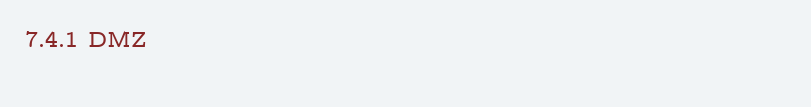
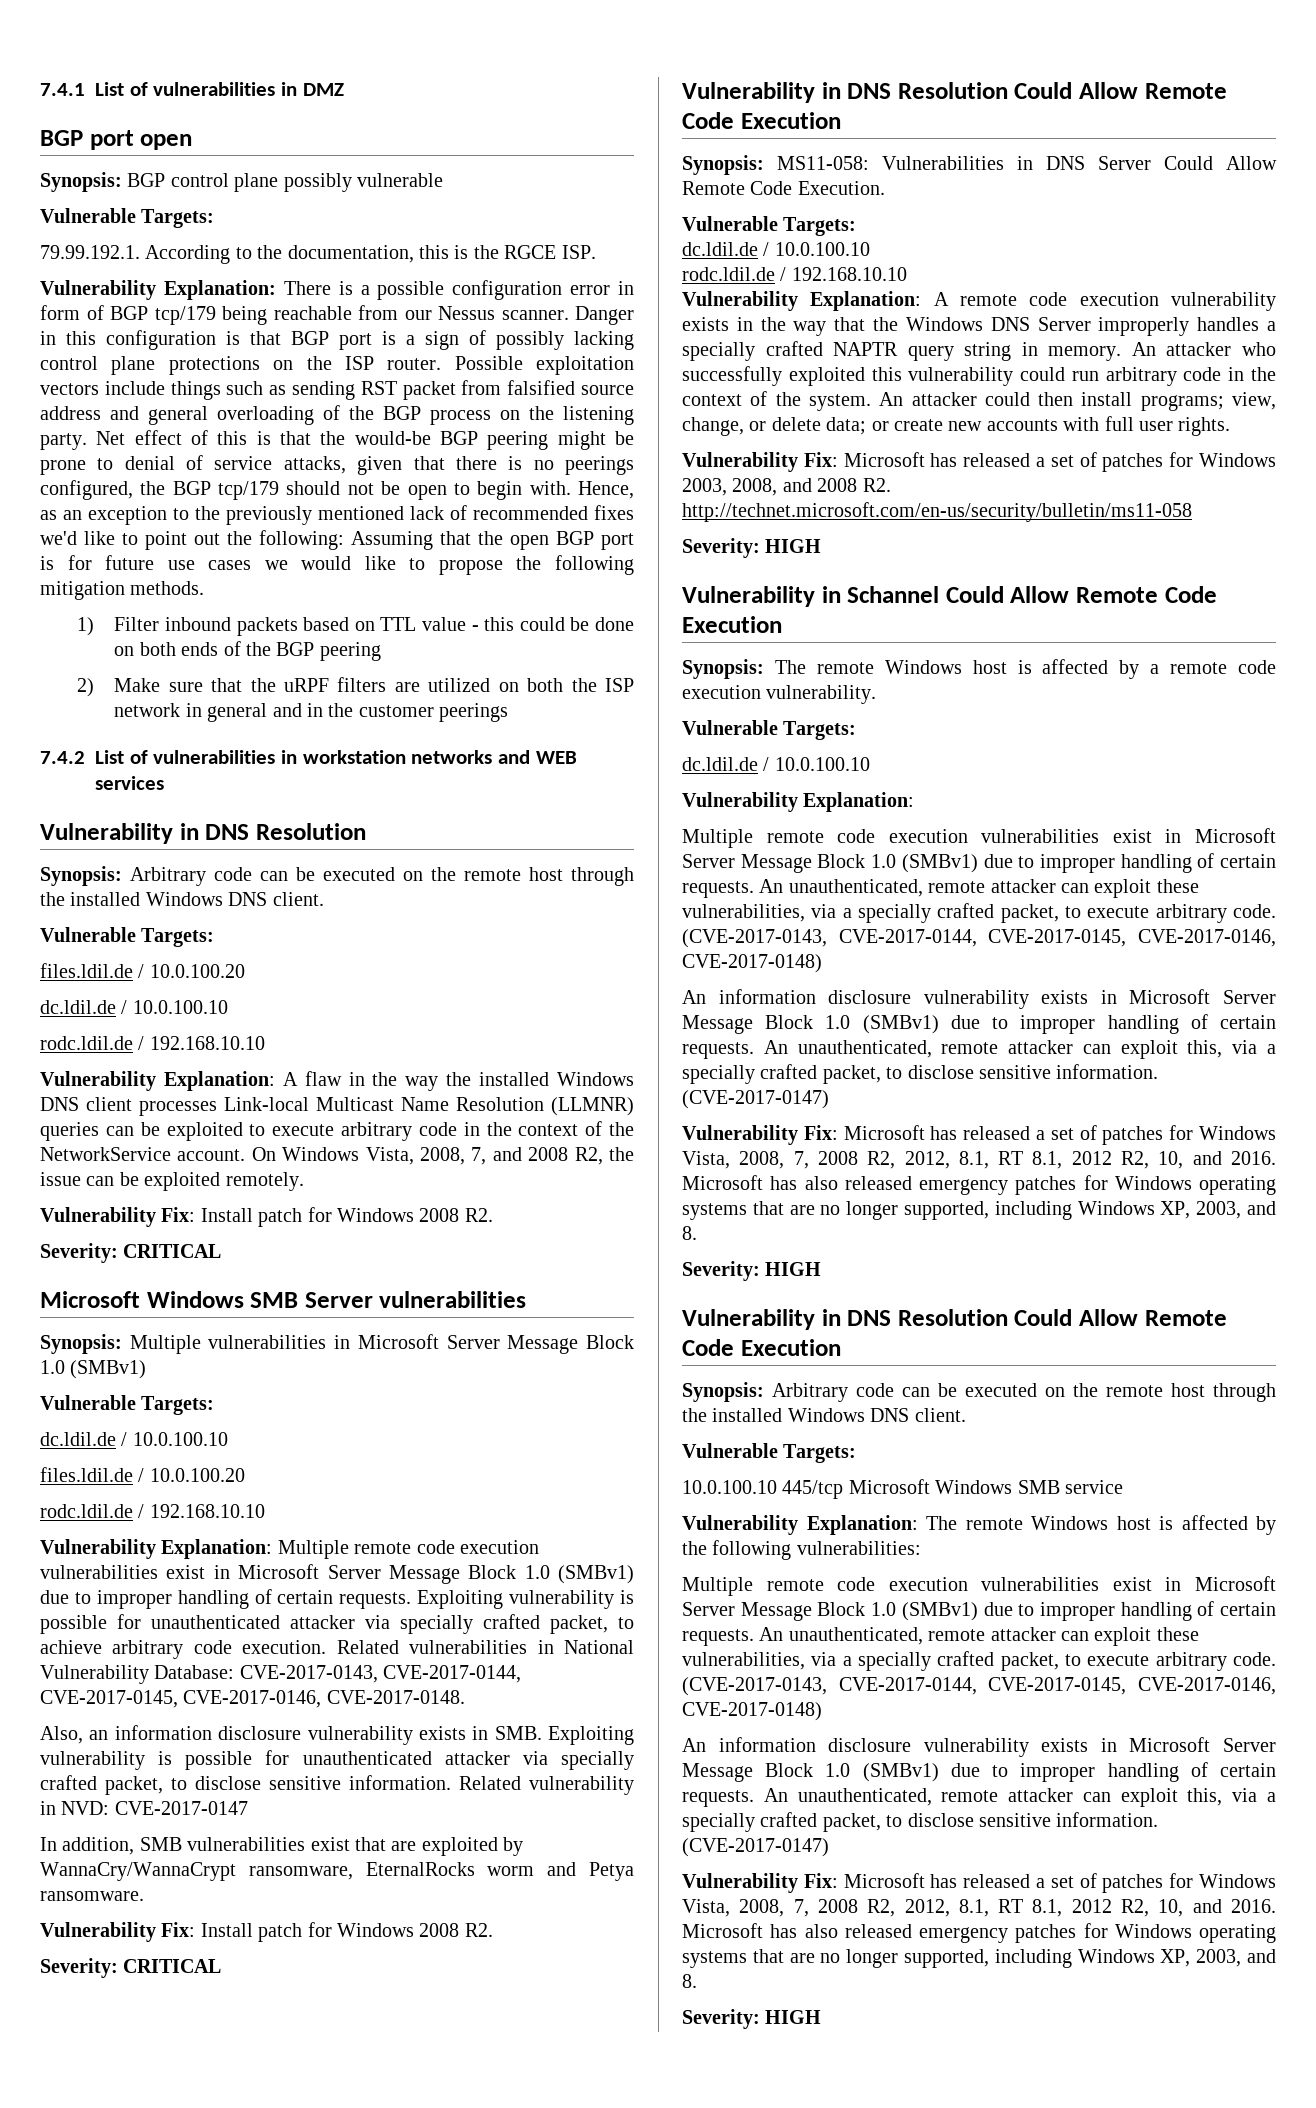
- 7.4.1 DMZ
+ 7.4.1 List of vulnerabilities in DMZ
+ BGP port open
+ Synopsis: BGP control plane possibly vulnerable
+ Vulnerable Targets:
+ 79.99.192.1. According to the documentation, this is the RGCE ISP.
+ Vulnerability Explanation: There is a possible configuration error in form of BGP tcp/179 being reachable from our Nessus scanner. Danger in this configuration is that BGP port is a sign of possibly lacking control plane protections on the ISP router. Possible exploitation vectors include things such as sending RST packet from falsified source address and general overloading of the BGP process on the listening party. Net effect of this is that the would-be BGP peering might be prone to denial of service attacks, given that there is no peerings configured, the BGP tcp/179 should not be open to begin with. Hence, as an exception to the previously mentioned lack of recommended fixes we'd like to point out the following: Assuming that the open BGP port is for future use cases we would like to propose the following mitigation methods.
+ 1) Filter inbound packets based on TTL value - this could be done on both ends of the BGP peering
+ 2) Make sure that the uRPF filters are utilized on both the ISP network in general and in the customer peerings
+ 7.4.2 List of vulnerabilities in workstation networks and WEB services
+ Vulnerability in DNS Resolution
+ Synopsis: Arbitrary code can be executed on the remote host through the installed Windows DNS client.
+ Vulnerable Targets:
+ files.ldil.de / 10.0.100.20
+ dc.ldil.de / 10.0.100.10
+ rodc.ldil.de / 192.168.10.10
+ Vulnerability Explanation: A flaw in the way the installed Windows DNS client processes Link-local Multicast Name Resolution (LLMNR) queries can be exploited to execute arbitrary code in the context of the NetworkService account. On Windows Vista, 2008, 7, and 2008 R2, the issue can be exploited remotely.
+ Vulnerability Fix: Install patch for Windows 2008 R2.
+ Severity: CRITICAL
+ Microsoft Windows SMB Server vulnerabilities
+ Synopsis: Multiple vulnerabilities in Microsoft Server Message Block 1.0 (SMBv1)
+ Vulnerable Targets:
+ dc.ldil.de / 10.0.100.10
+ files.ldil.de / 10.0.100.20
+ rodc.ldil.de / 192.168.10.10
+ Vulnerability Explanation: Multiple remote code execution vulnerabilities exist in Microsoft Server Message Block 1.0 (SMBv1) due to improper handling of certain requests. Exploiting vulnerability is possible for unauthenticated attacker via specially crafted packet, to achieve arbitrary code execution. Related vulnerabilities in National Vulnerability Database: CVE-2017-0143, CVE-2017-0144, CVE-2017-0145, CVE-2017-0146, CVE-2017-0148.
+ Also, an information disclosure vulnerability exists in SMB. Exploiting vulnerability is possible for unauthenticated attacker via specially crafted packet, to disclose sensitive information. Related vulnerability in NVD: CVE-2017-0147
+ In addition, SMB vulnerabilities exist that are exploited by WannaCry/WannaCrypt ransomware, EternalRocks worm and Petya ransomware.
+ Vulnerability Fix: Install patch for Windows 2008 R2.
+ Severity: CRITICAL
+ Vulnerability in DNS Resolution Could Allow Remote Code Execution
+ Synopsis: MS11-058: Vulnerabilities in DNS Server Could Allow Remote Code Execution.
+ Vulnerable Targets:
+ dc.ldil.de / 10.0.100.10
+ rodc.ldil.de / 192.168.10.10
+ Vulnerability Explanation: A remote code execution vulnerability exists in the way that the Windows DNS Server improperly handles a specially crafted NAPTR query string in memory. An attacker who successfully exploited this vulnerability could run arbitrary code in the context of the system. An attacker could then install programs; view, change, or delete data; or create new accounts with full user rights.
+ Vulnerability Fix: Microsoft has released a set of patches for Windows 2003, 2008, and 2008 R2. http://technet.microsoft.com/en-us/security/bulletin/ms11-058
+ Severity: HIGH
+ Vulnerability in Schannel Could Allow Remote Code Execution
+ Synopsis: The remote Windows host is affected by a remote code execution vulnerability.
+ Vulnerable Targets:
+ dc.ldil.de / 10.0.100.10
+ Vulnerability Explanation:
+ Multiple remote code execution vulnerabilities exist in Microsoft Server Message Block 1.0 (SMBv1) due to improper handling of certain requests. An unauthenticated, remote attacker can exploit these vulnerabilities, via a specially crafted packet, to execute arbitrary code. (CVE-2017-0143, CVE-2017-0144, CVE-2017-0145, CVE-2017-0146, CVE-2017-0148)
+ An information disclosure vulnerability exists in Microsoft Server Message Block 1.0 (SMBv1) due to improper handling of certain requests. An unauthenticated, remote attacker can exploit this, via a specially crafted packet, to disclose sensitive information. (CVE-2017-0147)
+ Vulnerability Fix: Microsoft has released a set of patches for Windows Vista, 2008, 7, 2008 R2, 2012, 8.1, RT 8.1, 2012 R2, 10, and 2016. Microsoft has also released emergency patches for Windows operating systems that are no longer supported, including Windows XP, 2003, and 8.
+ Severity: HIGH
+ Vulnerability in DNS Resolution Could Allow Remote Code Execution
+ Synopsis: Arbitrary code can be executed on the remote host through the installed Windows DNS client.
+ Vulnerable Targets:
+ 10.0.100.10 445/tcp Microsoft Windows SMB service
+ Vulnerability Explanation: The remote Windows host is affected by the following vulnerabilities:
+ Multiple remote code execution vulnerabilities exist in Microsoft Server Message Block 1.0 (SMBv1) due to improper handling of certain requests. An unauthenticated, remote attacker can exploit these vulnerabilities, via a specially crafted packet, to execute arbitrary code. (CVE-2017-0143, CVE-2017-0144, CVE-2017-0145, CVE-2017-0146, CVE-2017-0148)
+ An information disclosure vulnerability exists in Microsoft Server Message Block 1.0 (SMBv1) due to improper handling of certain requests. An unauthenticated, remote attacker can exploit this, via a specially crafted packet, to disclose sensitive information. (CVE-2017-0147)
+ Vulnerability Fix: Microsoft has released a set of patches for Windows Vista, 2008, 7, 2008 R2, 2012, 8.1, RT 8.1, 2012 R2, 10, and 2016. Microsoft has also released emergency patches for Windows operating systems that are no longer supported, including Windows XP, 2003, and 8.
+ Severity: HIGH

